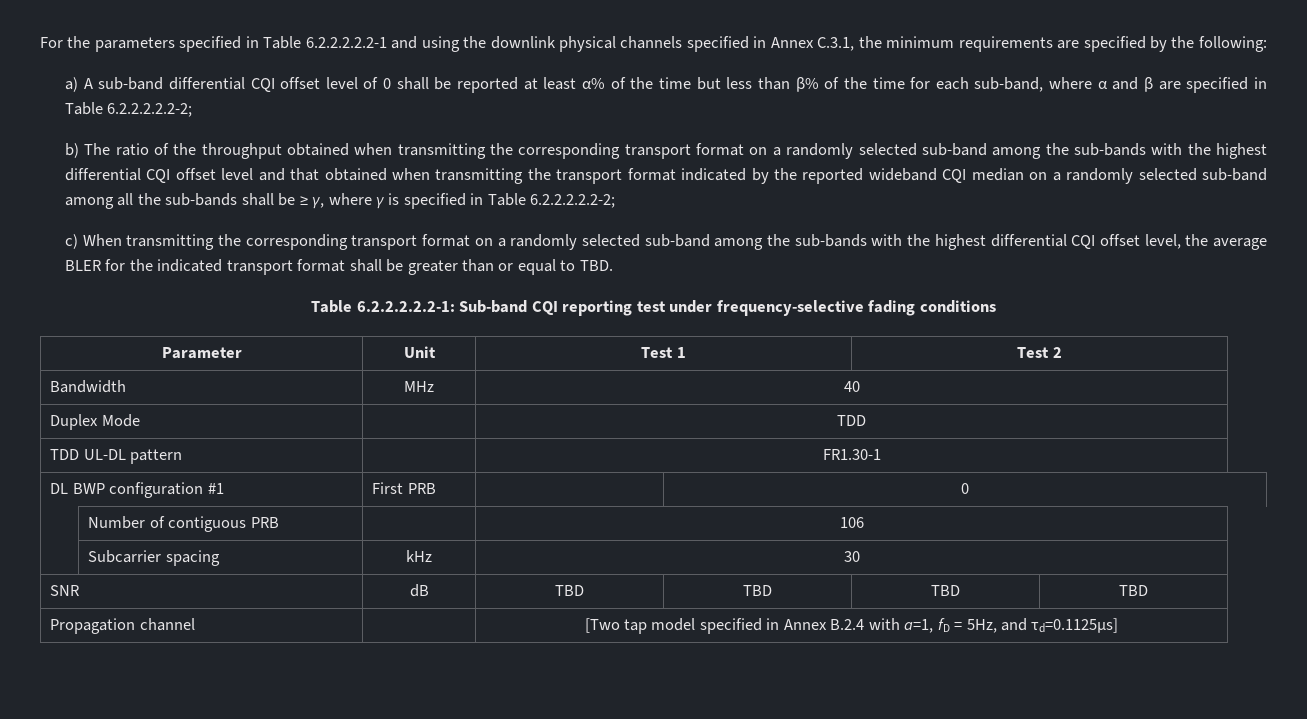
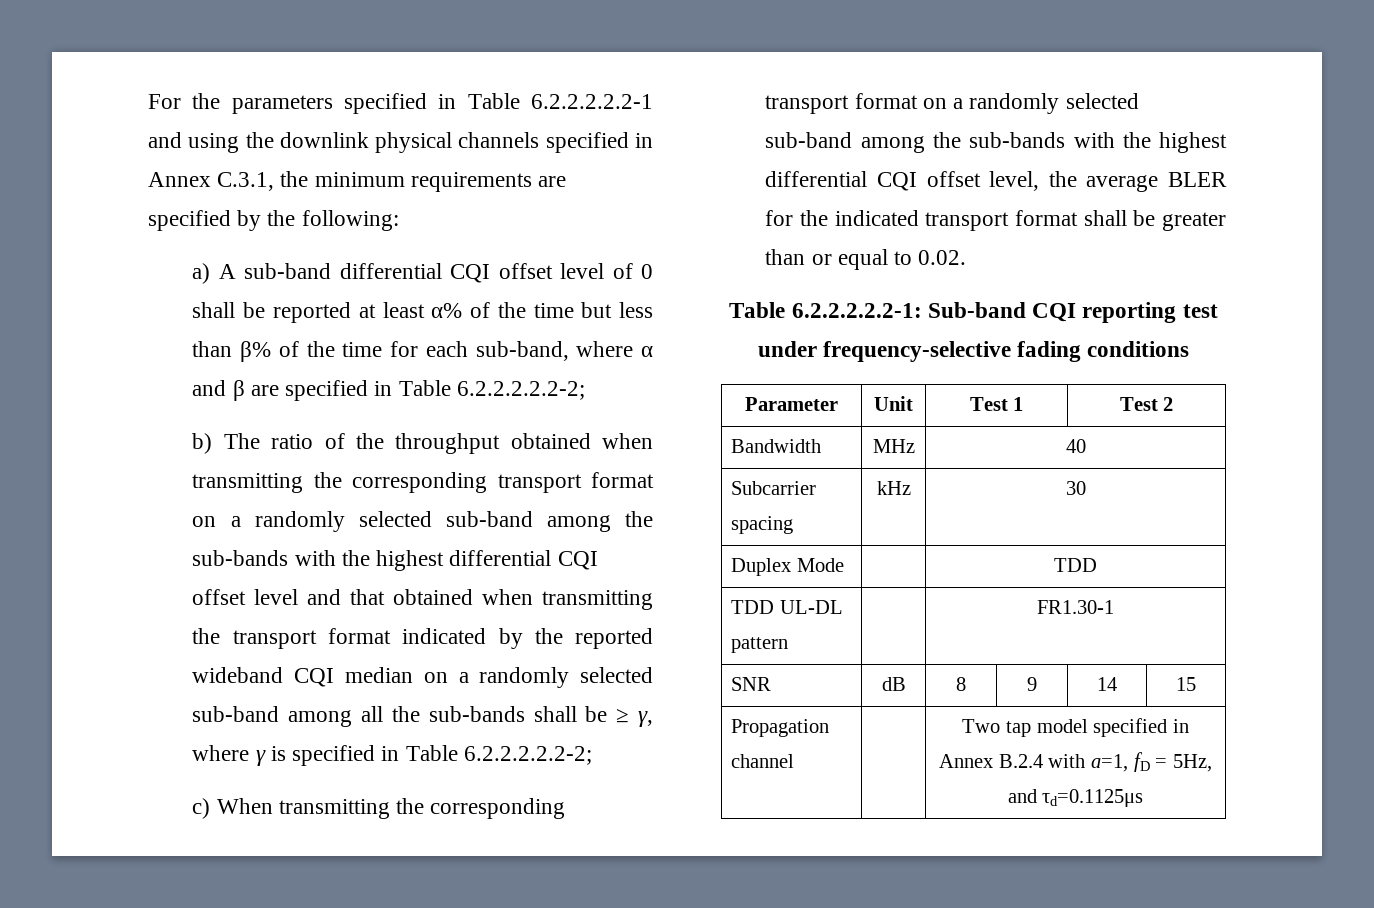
- c) When transmitting the corresponding transport format on a randomly selected sub-band among the sub-bands with the highest differential CQI offset level, the average BLER for the indicated transport format shall be greater than or equal to TBD.
+ c) When transmitting the corresponding transport format on a randomly selected sub-band among the sub-bands with the highest differential CQI offset level, the average BLER for the indicated transport format shall be greater than or equal to 0.02.
+ Subcarrier spacing | kHz | 30
- DL BWP configuration #1 | First PRB | | 0
- | Number of contiguous PRB | | 106
- | Subcarrier spacing | kHz | 30
- SNR | dB | TBD | TBD | TBD | TBD
+ SNR | dB | 8 | 9 | 14 | 15
- Propagation channel | | [Two tap model specified in Annex B.2.4 with a=1, fD = 5Hz, and τd=0.1125μs]
+ Propagation channel | | Two tap model specified in Annex B.2.4 with a=1, fD = 5Hz, and τd=0.1125μs

